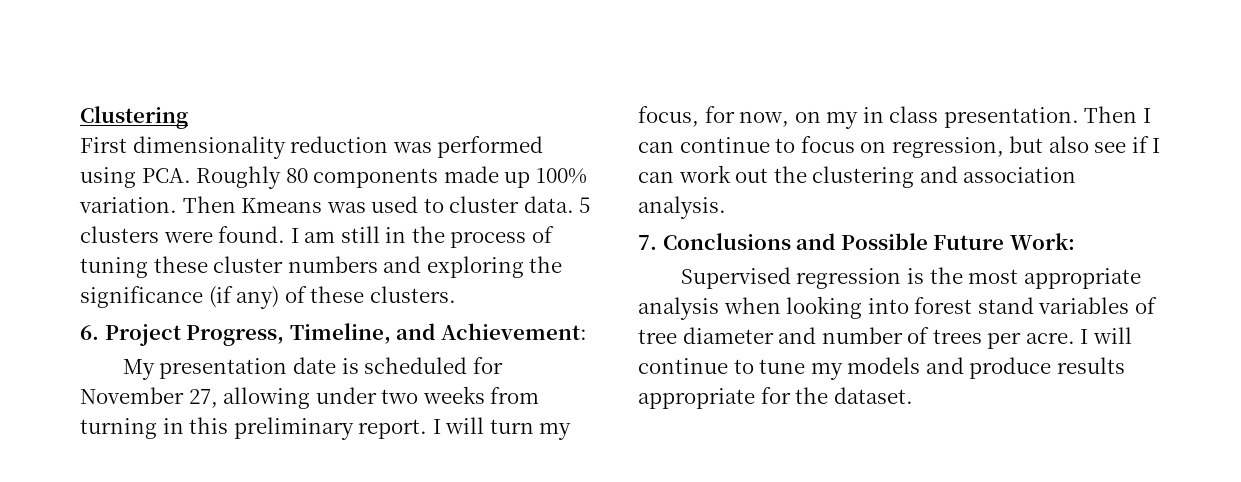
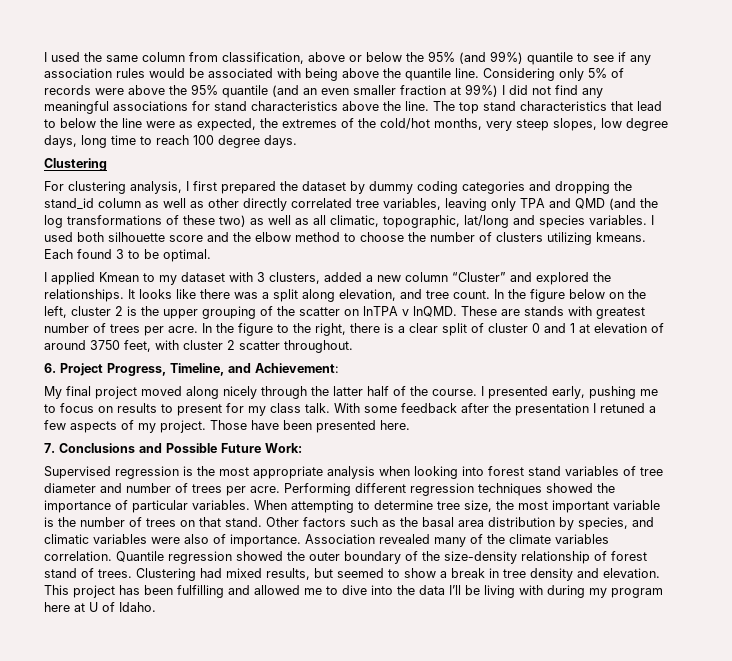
+ I used the same column from classification, above or below the 95% (and 99%) quantile to see if any association rules would be associated with being above the quantile line. Considering only 5% of records were above the 95% quantile (and an even smaller fraction at 99%) I did not find any meaningful associations for stand characteristics above the line. The top stand characteristics that lead to below the line were as expected, the extremes of the cold/hot months, very steep slopes, low degree days, long time to reach 100 degree days.
  Clustering
- First dimensionality reduction was performed using PCA. Roughly 80 components made up 100% variation. Then Kmeans was used to cluster data. 5 clusters were found. I am still in the process of tuning these cluster numbers and exploring the significance (if any) of these clusters.
+ For clustering analysis, I first prepared the dataset by dummy coding categories and dropping the stand_id column as well as other directly correlated tree variables, leaving only TPA and QMD (and the log transformations of these two) as well as all climatic, topographic, lat/long and species variables. I used both silhouette score and the elbow method to choose the number of clusters utilizing kmeans. Each found 3 to be optimal.
+ I applied Kmean to my dataset with 3 clusters, added a new column “Cluster” and explored the relationships. It looks like there was a split along elevation, and tree count. In the figure below on the left, cluster 2 is the upper grouping of the scatter on lnTPA v lnQMD. These are stands with greatest number of trees per acre. In the figure to the right, there is a clear split of cluster 0 and 1 at elevation of around 3750 feet, with cluster 2 scatter throughout.
- My presentation date is scheduled for November 27, allowing under two weeks from turning in this preliminary report. I will turn my focus, for now, on my in class presentation. Then I can continue to focus on regression, but also see if I can work out the clustering and association analysis.
+ My final project moved along nicely through the latter half of the course. I presented early, pushing me to focus on results to present for my class talk. With some feedback after the presentation I retuned a few aspects of my project. Those have been presented here.
- I will continue to tune my models and produce results appropriate for the dataset.
+ Performing different regression techniques showed the importance of particular variables. When attempting to determine tree size, the most important variable is the number of trees on that stand. Other factors such as the basal area distribution by species, and climatic variables were also of importance. Association revealed many of the climate variables correlation. Quantile regression showed the outer boundary of the size-density relationship of forest stand of trees. Clustering had mixed results, but seemed to show a break in tree density and elevation. This project has been fulfilling and allowed me to dive into the data I’ll be living with during my program here at U of Idaho.

